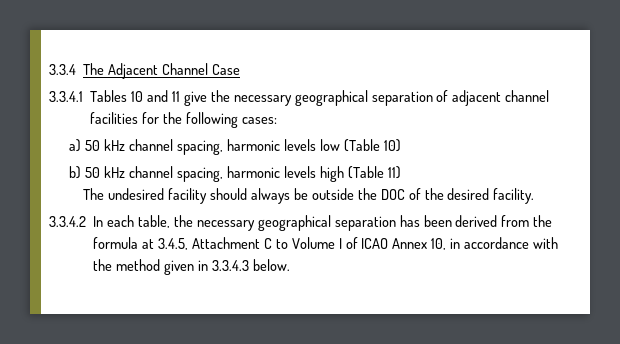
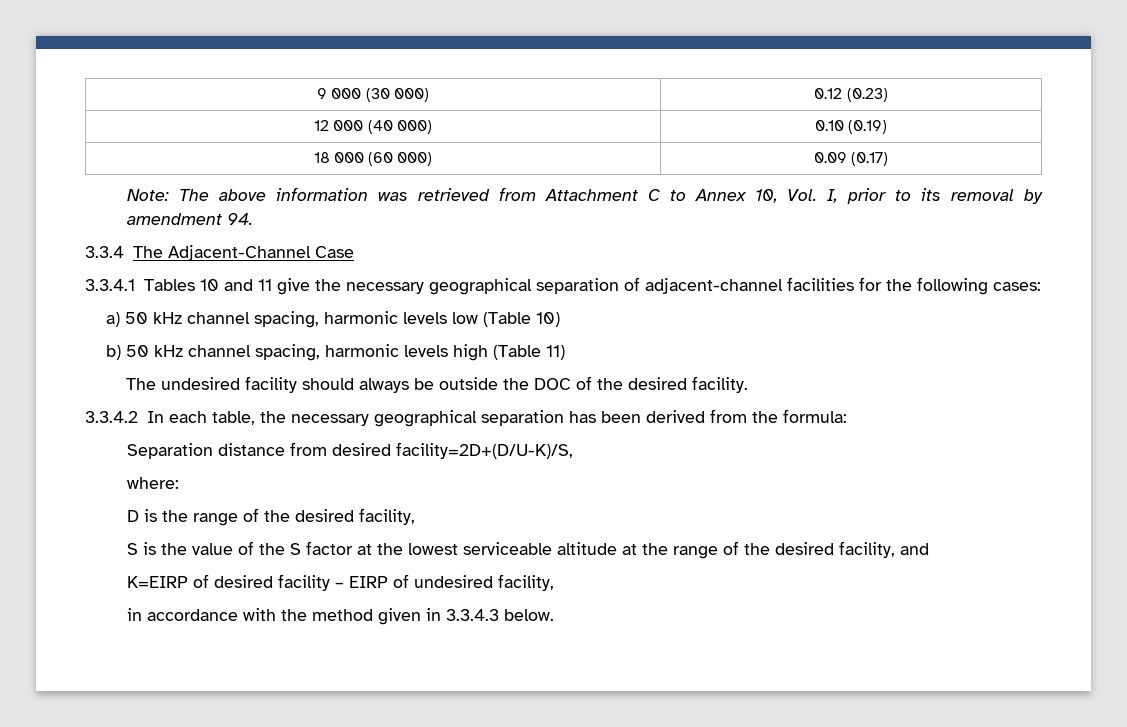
- 3.3.4 The Adjacent Channel Case
+ 9 000 (30 000) | 0.12 (0.23)
+ 12 000 (40 000) | 0.10 (0.19)
+ 18 000 (60 000) | 0.09 (0.17)
+ Note: The above information was retrieved from Attachment C to Annex 10, Vol. I, prior to its removal by amendment 94.
+ 3.3.4 The Adjacent-Channel Case
- 3.3.4.1 Tables 10 and 11 give the necessary geographical separation of adjacent channel facilities for the following cases:
+ 3.3.4.1 Tables 10 and 11 give the necessary geographical separation of adjacent-channel facilities for the following cases:
- 3.3.4.2 In each table, the necessary geographical separation has been derived from the formula at 3.4.5, Attachment C to Volume I of ICAO Annex 10, in accordance with the method given in 3.3.4.3 below.
+ 3.3.4.2 In each table, the necessary geographical separation has been derived from the formula:
+ Separation distance from desired facility=2D+(D/U-K)/S,
+ where:
+ D is the range of the desired facility,
+ S is the value of the S factor at the lowest serviceable altitude at the range of the desired facility, and
+ K=EIRP of desired facility – EIRP of undesired facility,
+ in accordance with the method given in 3.3.4.3 below.

